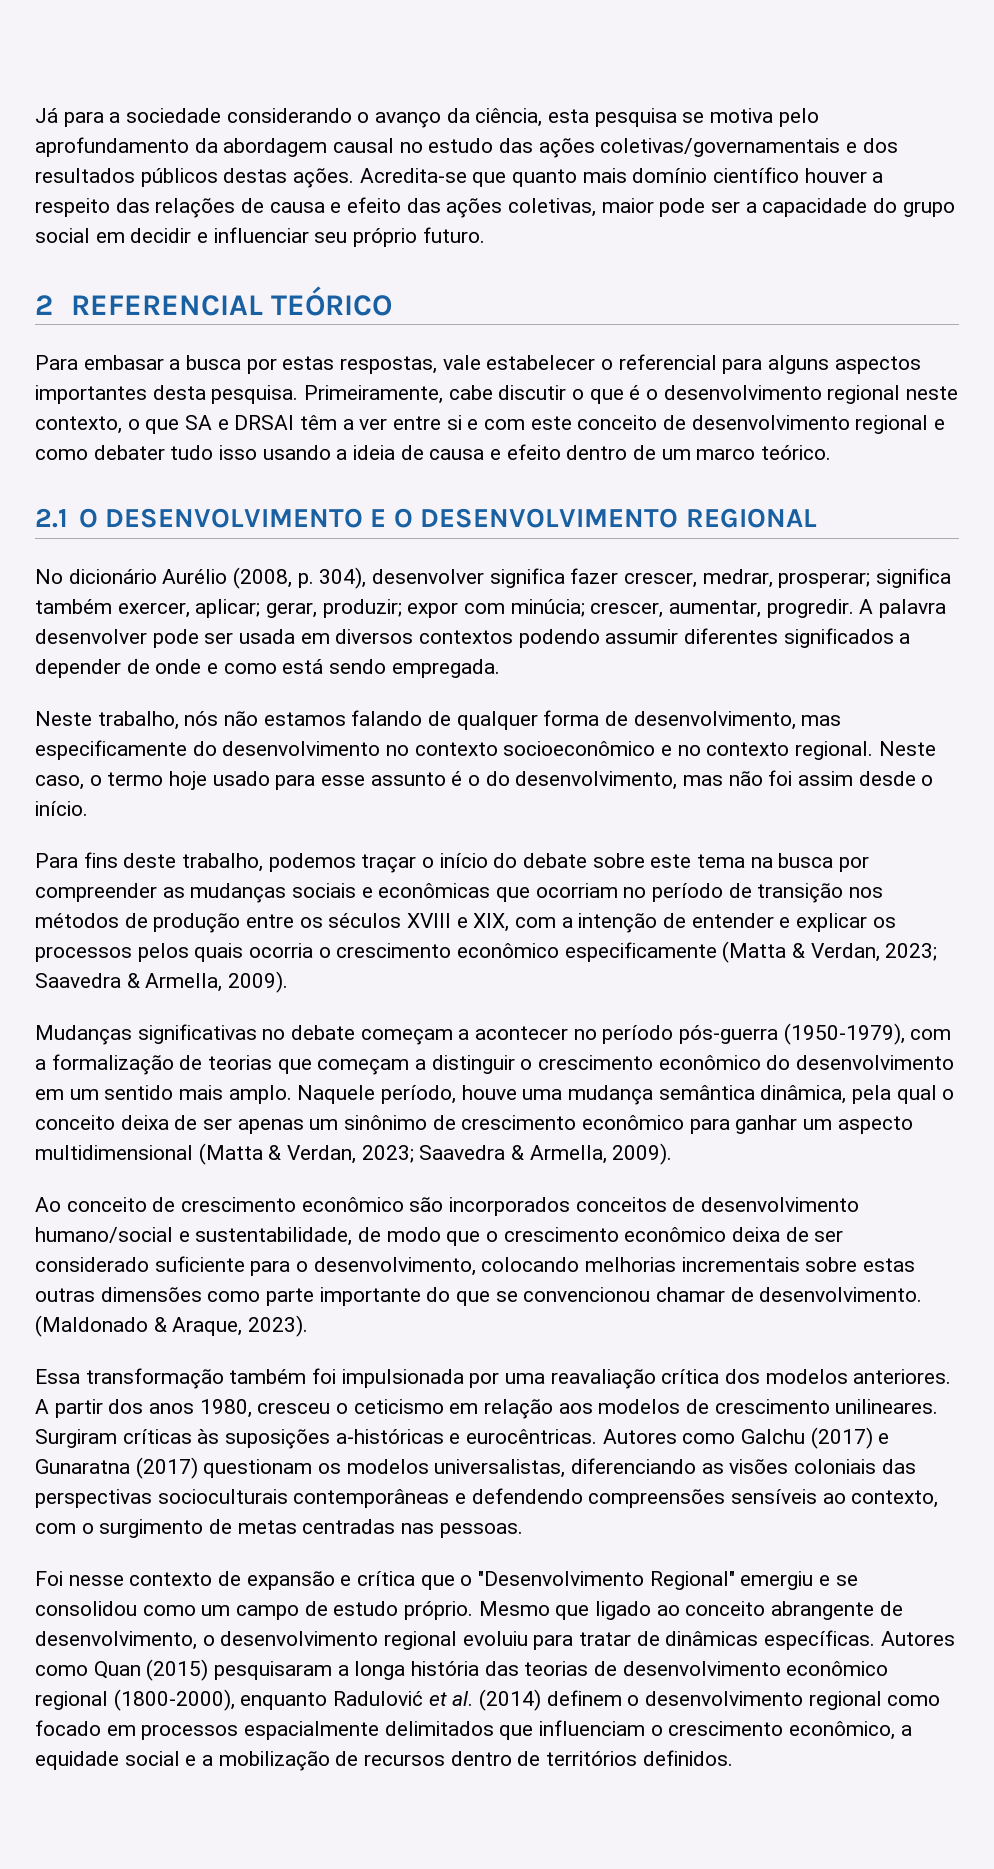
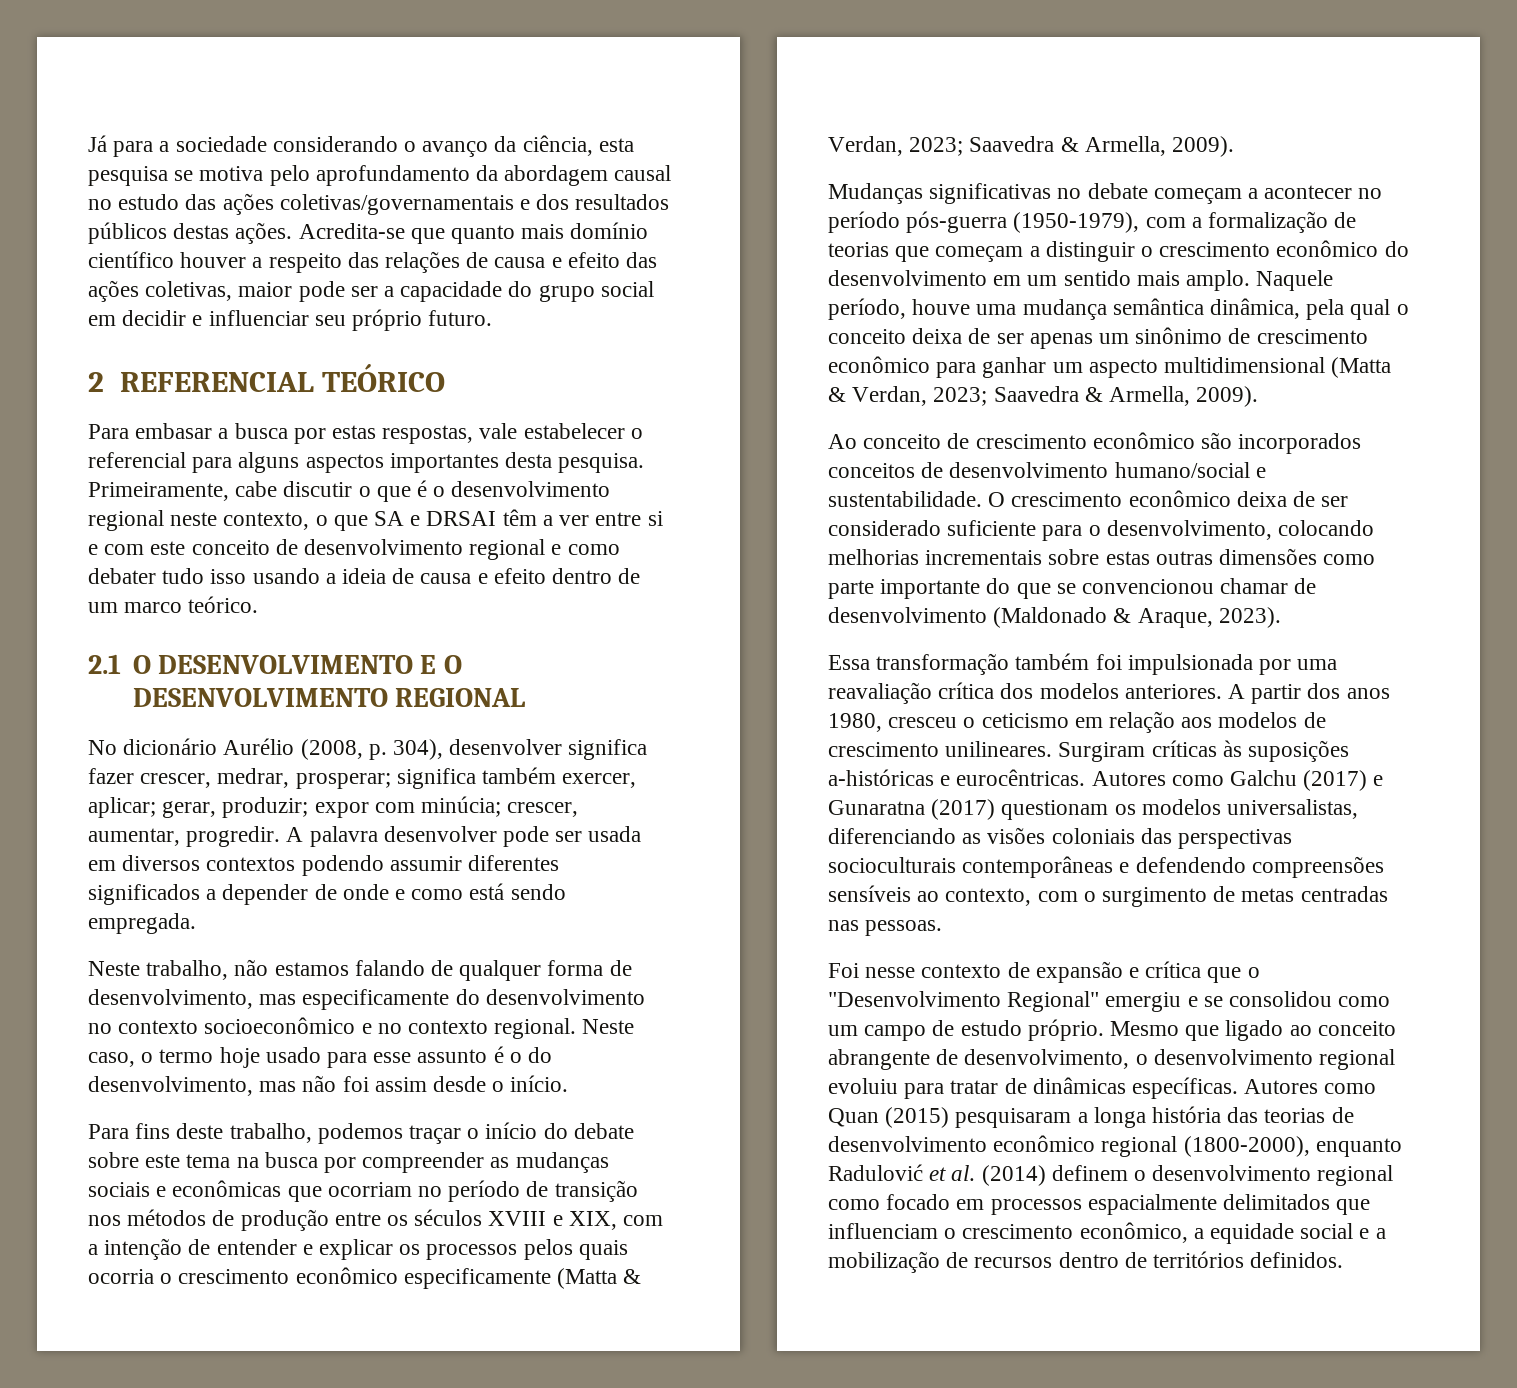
- Neste trabalho, nós não estamos falando de qualquer forma de desenvolvimento, mas especificamente do desenvolvimento no contexto socioeconômico e no contexto regional.
+ Neste trabalho, não estamos falando de qualquer forma de desenvolvimento, mas especificamente do desenvolvimento no contexto socioeconômico e no contexto regional.
- Ao conceito de crescimento econômico são incorporados conceitos de desenvolvimento humano/social e sustentabilidade, de modo que o crescimento econômico deixa de ser considerado suficiente para o desenvolvimento, colocando melhorias incrementais sobre estas outras dimensões como parte importante do que se convencionou chamar de desenvolvimento. (Maldonado & Araque, 2023).
+ Ao conceito de crescimento econômico são incorporados conceitos de desenvolvimento humano/social e sustentabilidade. O crescimento econômico deixa de ser considerado suficiente para o desenvolvimento, colocando melhorias incrementais sobre estas outras dimensões como parte importante do que se convencionou chamar de desenvolvimento (Maldonado & Araque, 2023).

